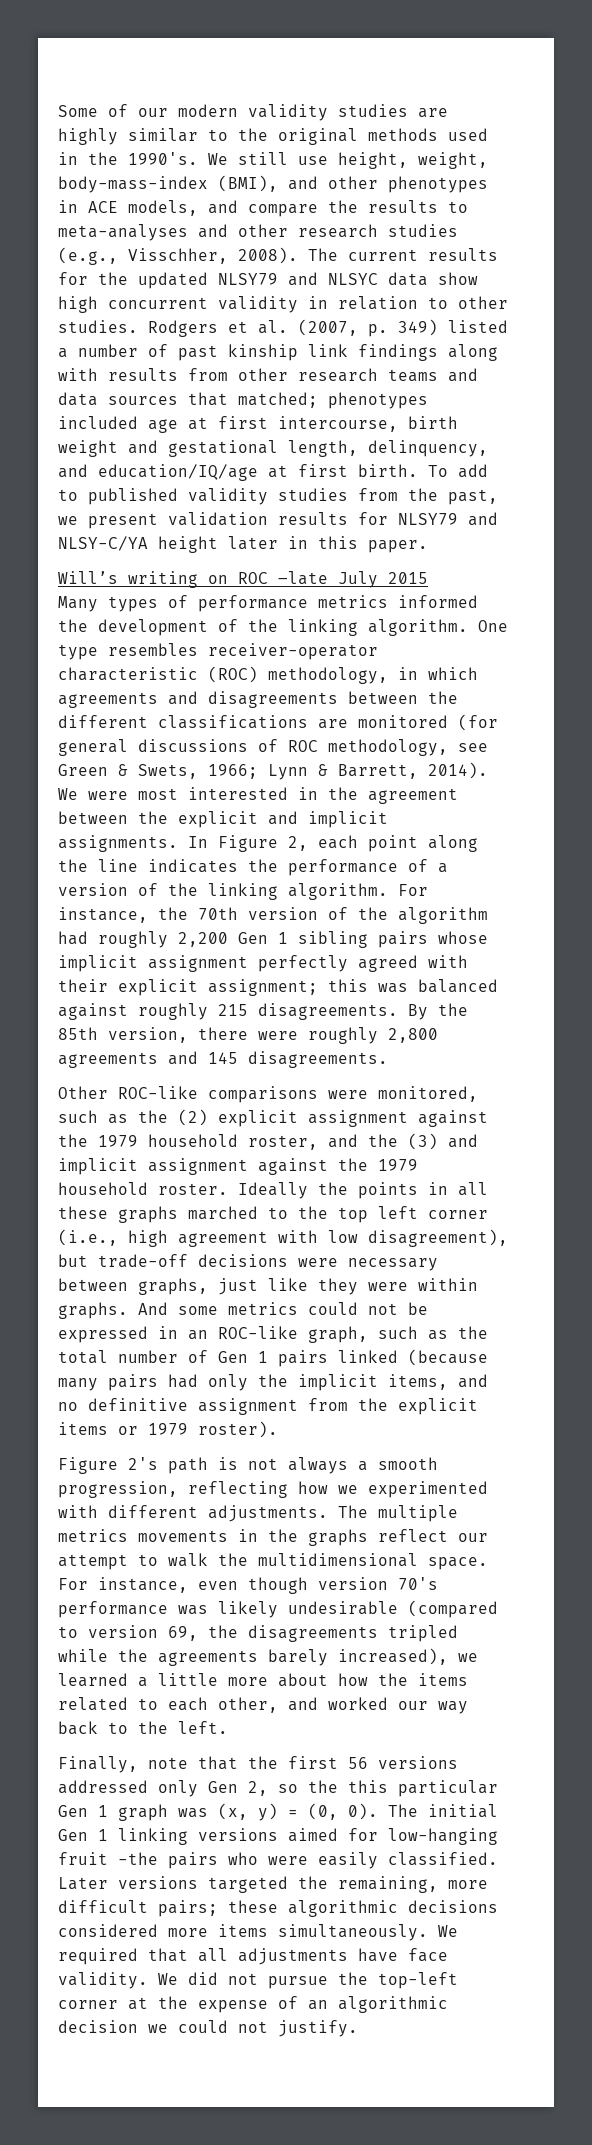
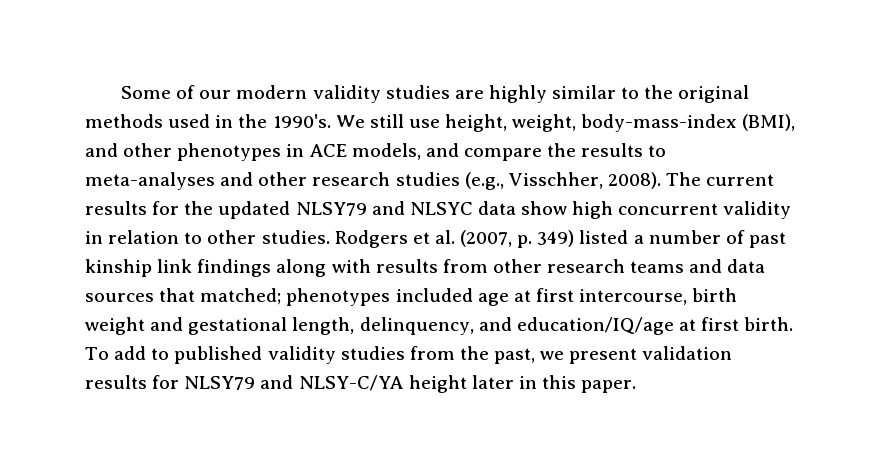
- Will’s writing on ROC –late July 2015
- Many types of performance metrics informed the development of the linking algorithm. One type resembles receiver-operator characteristic (ROC) methodology, in which agreements and disagreements between the different classifications are monitored (for general discussions of ROC methodology, see Green & Swets, 1966; Lynn & Barrett, 2014). We were most interested in the agreement between the explicit and implicit assignments. In Figure 2, each point along the line indicates the performance of a version of the linking algorithm. For instance, the 70th version of the algorithm had roughly 2,200 Gen 1 sibling pairs whose implicit assignment perfectly agreed with their explicit assignment; this was balanced against roughly 215 disagreements. By the 85th version, there were roughly 2,800 agreements and 145 disagreements.
- Other ROC-like comparisons were monitored, such as the (2) explicit assignment against the 1979 household roster, and the (3) and implicit assignment against the 1979 household roster. Ideally the points in all these graphs marched to the top left corner (i.e., high agreement with low disagreement), but trade-off decisions were necessary between graphs, just like they were within graphs. And some metrics could not be expressed in an ROC-like graph, such as the total number of Gen 1 pairs linked (because many pairs had only the implicit items, and no definitive assignment from the explicit items or 1979 roster).
- Figure 2's path is not always a smooth progression, reflecting how we experimented with different adjustments. The multiple metrics movements in the graphs reflect our attempt to walk the multidimensional space. For instance, even though version 70's performance was likely undesirable (compared to version 69, the disagreements tripled while the agreements barely increased), we learned a little more about how the items related to each other, and worked our way back to the left.
- Finally, note that the first 56 versions addressed only Gen 2, so the this particular Gen 1 graph was (x, y) = (0, 0). The initial Gen 1 linking versions aimed for low-hanging fruit -the pairs who were easily classified. Later versions targeted the remaining, more difficult pairs; these algorithmic decisions considered more items simultaneously. We required that all adjustments have face validity. We did not pursue the top-left corner at the expense of an algorithmic decision we could not justify.

